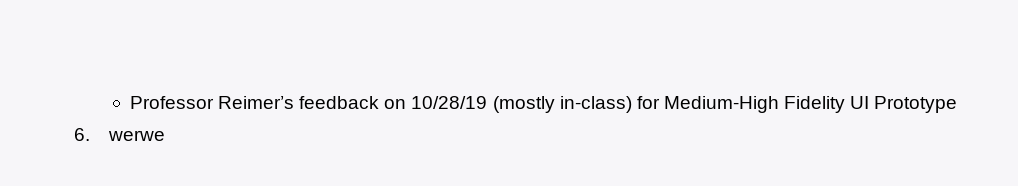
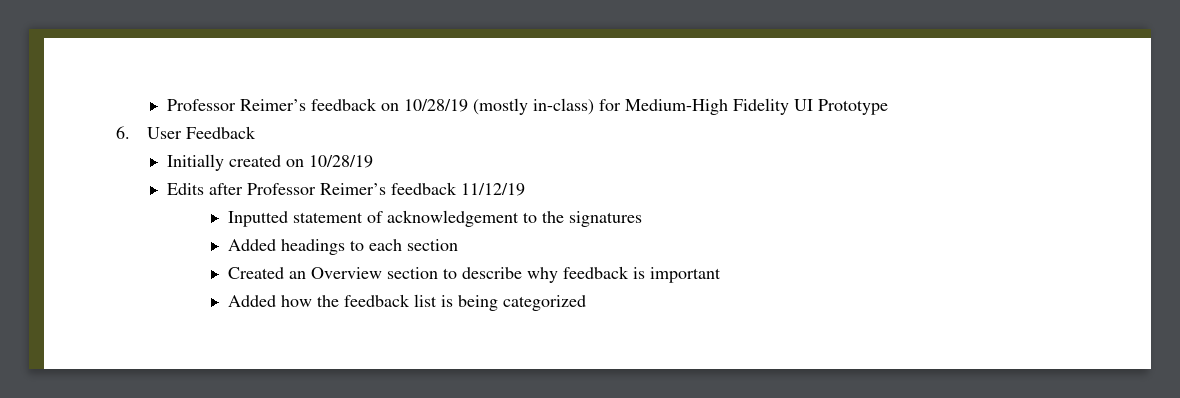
- 6. werwe
+ 6. User Feedback
+ Initially created on 10/28/19
+ Edits after Professor Reimer’s feedback 11/12/19
+ Inputted statement of acknowledgement to the signatures
+ Added headings to each section
+ Created an Overview section to describe why feedback is important
+ Added how the feedback list is being categorized

